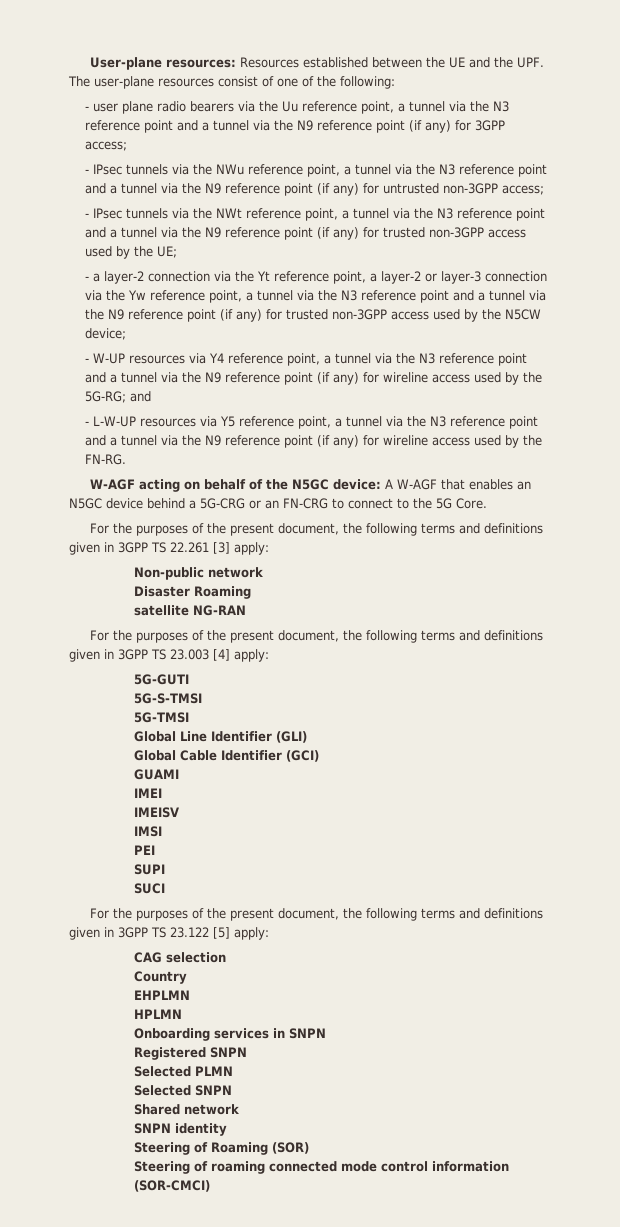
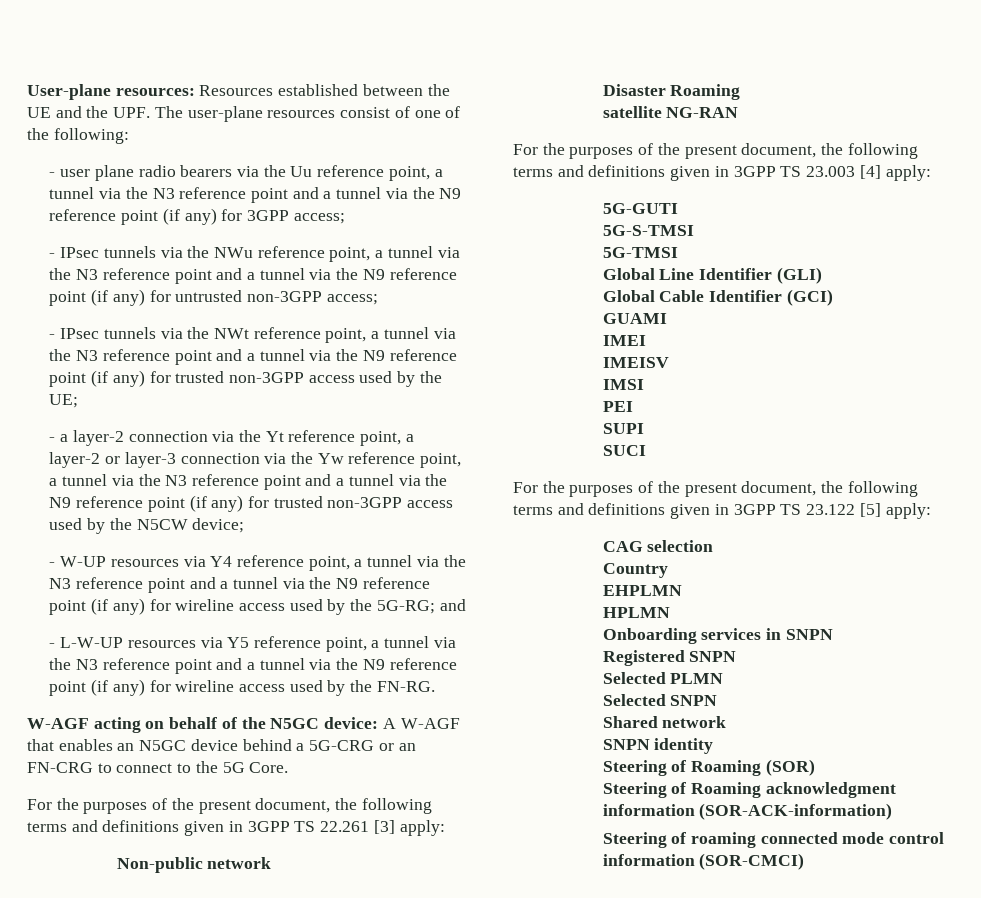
+ Steering of Roaming acknowledgment information (SOR-ACK-information)

